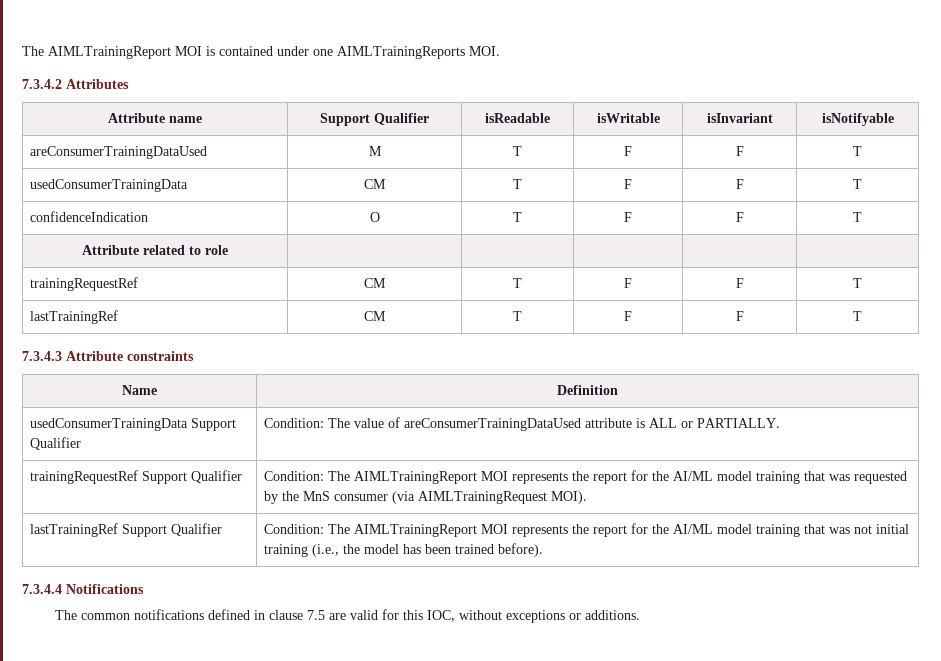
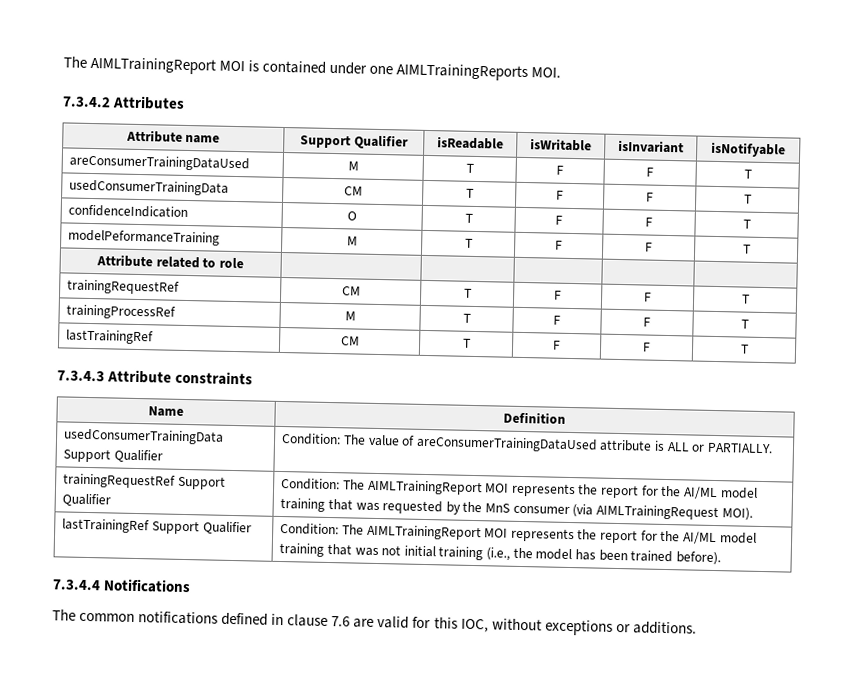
+ modelPeformanceTraining | M | T | F | F | T
+ trainingProcessRef | M | T | F | F | T
- The common notifications defined in clause 7.5 are valid for this IOC, without exceptions or additions.
+ The common notifications defined in clause 7.6 are valid for this IOC, without exceptions or additions.

